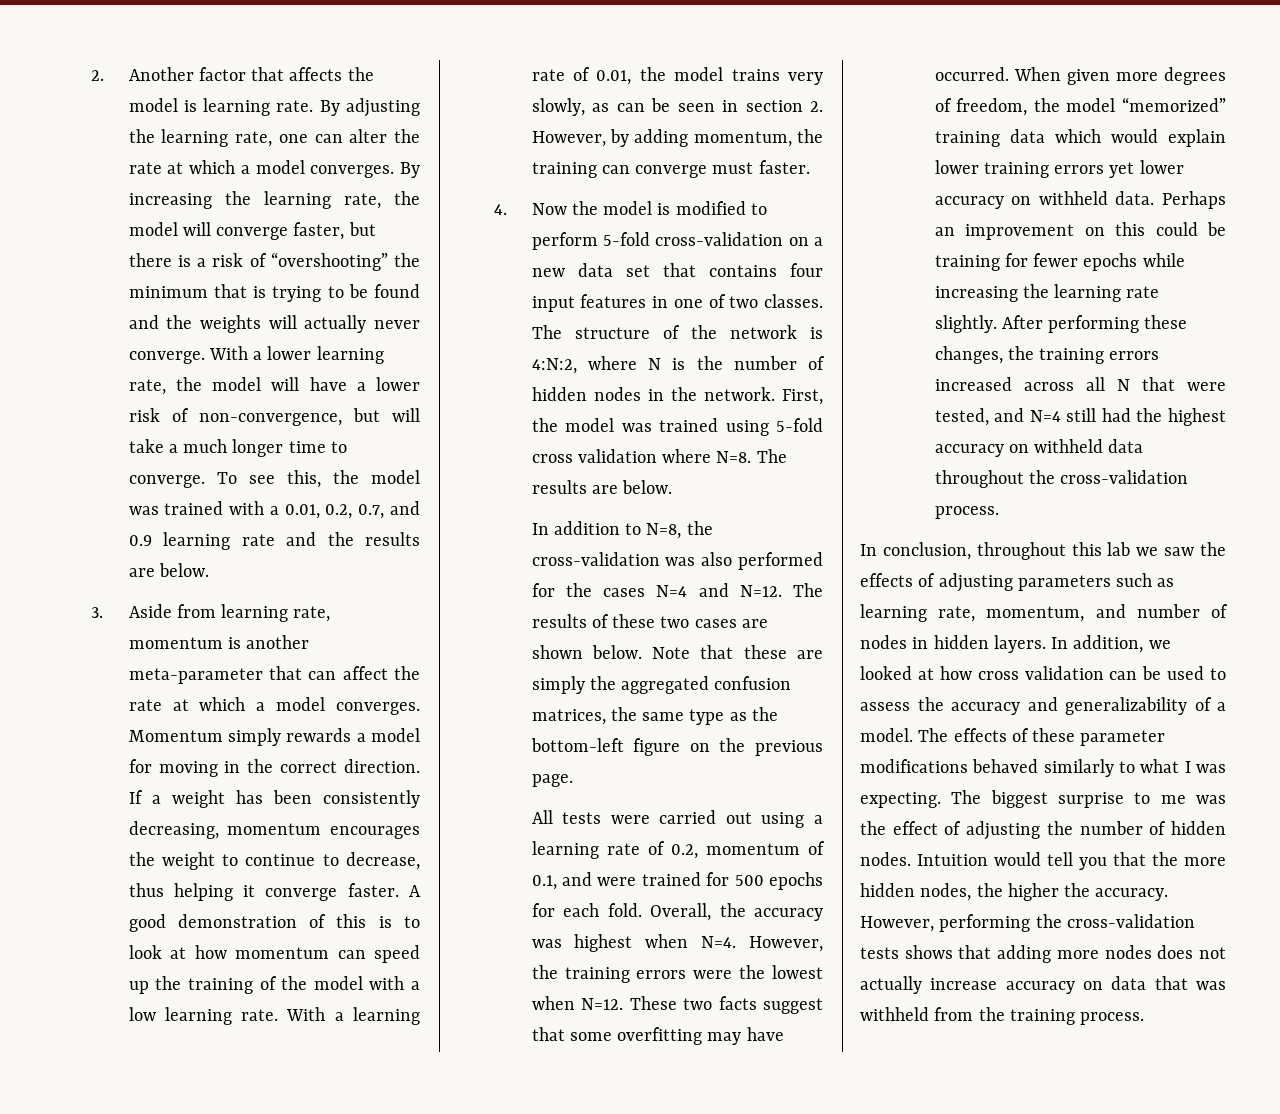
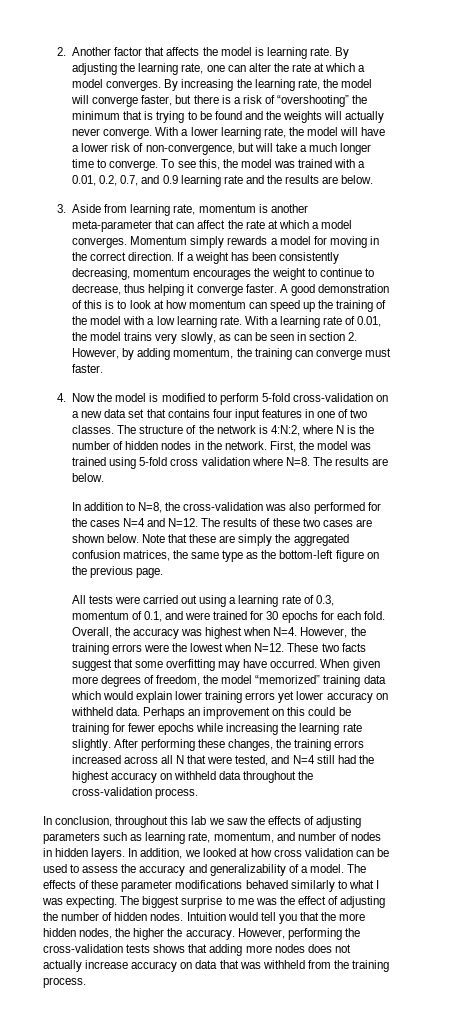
- All tests were carried out using a learning rate of 0.2, momentum of 0.1, and were trained for 500 epochs for each fold.
+ All tests were carried out using a learning rate of 0.3, momentum of 0.1, and were trained for 30 epochs for each fold.

